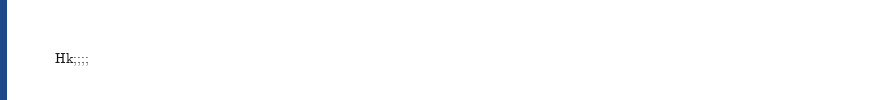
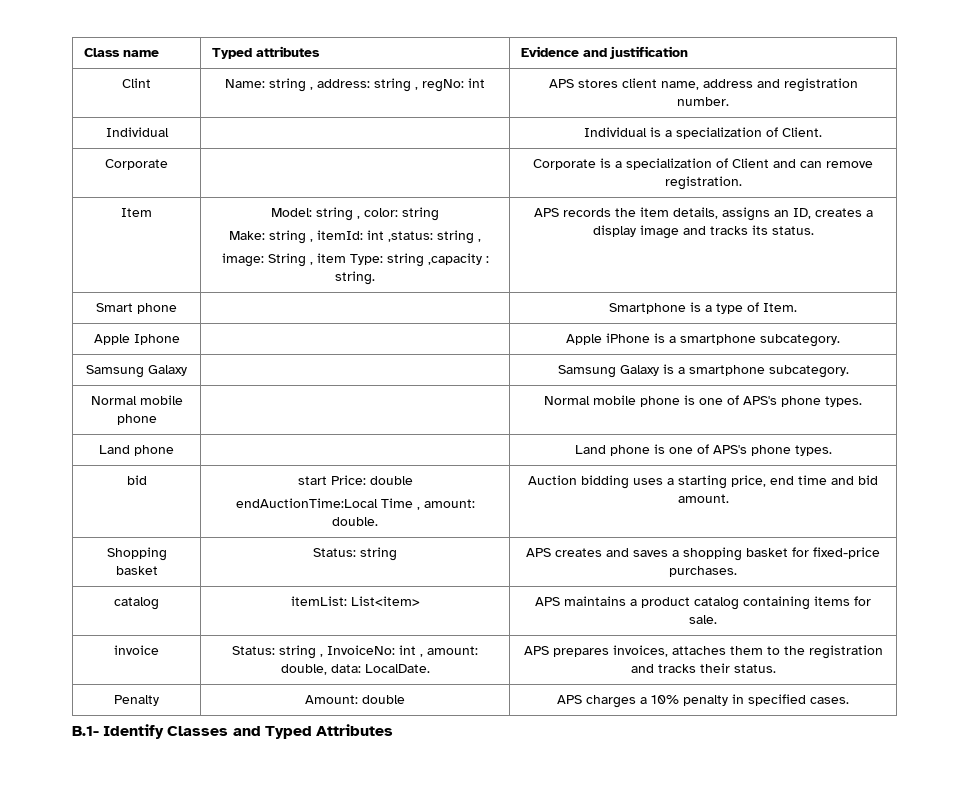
- Hk;;;;
+ Class name | Typed attributes | Evidence and justification
+ Clint | Name: string , address: string , regNo: int | APS stores client name, address and registration number.
+ Individual | | Individual is a specialization of Client.
+ Corporate | | Corporate is a specialization of Client and can remove registration.
+ Item | Model: string , color: string
+ Make: string , itemId: int ,status: string ,
+ image: String , item Type: string ,capacity : string. | APS records the item details, assigns an ID, creates a display image and tracks its status.
+ Smart phone | | Smartphone is a type of Item.
+ Apple Iphone | | Apple iPhone is a smartphone subcategory.
+ Samsung Galaxy | | Samsung Galaxy is a smartphone subcategory.
+ Normal mobile phone | | Normal mobile phone is one of APS's phone types.
+ Land phone | | Land phone is one of APS's phone types.
+ bid | start Price: double
+ endAuctionTime:Local Time , amount: double. | Auction bidding uses a starting price, end time and bid amount.
+ Shopping basket | Status: string | APS creates and saves a shopping basket for fixed-price purchases.
+ catalog | itemList: List<item> | APS maintains a product catalog containing items for sale.
+ invoice | Status: string , InvoiceNo: int , amount: double, data: LocalDate. | APS prepares invoices, attaches them to the registration and tracks their status.
+ Penalty | Amount: double | APS charges a 10% penalty in specified cases.
+ B.1- Identify Classes and Typed Attributes

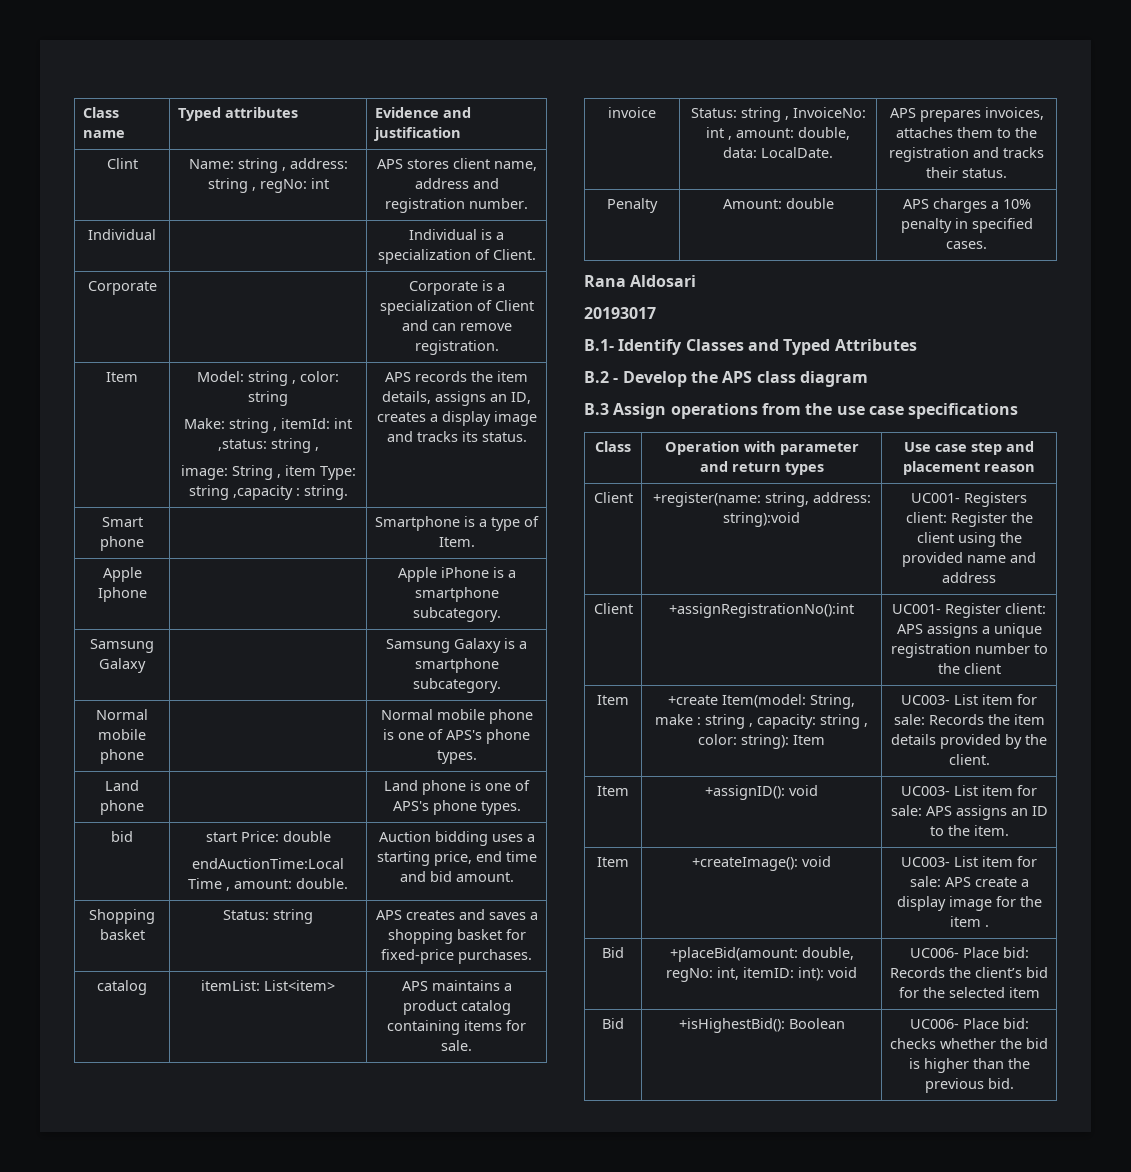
+ Rana Aldosari
+ 20193017
+ B.2 - Develop the APS class diagram
+ B.3 Assign operations from the use case specifications
+ Class | Operation with parameter and return types | Use case step and placement reason
+ Client | +register(name: string, address: string):void | UC001- Registers client: Register the client using the provided name and address
+ Client | +assignRegistrationNo():int | UC001- Register client: APS assigns a unique registration number to the client
+ Item | +create Item(model: String, make : string , capacity: string , color: string): Item | UC003- List item for sale: Records the item details provided by the client.
+ Item | +assignID(): void | UC003- List item for sale: APS assigns an ID to the item.
+ Item | +createImage(): void | UC003- List item for sale: APS create a display image for the item .
+ Bid | +placeBid(amount: double, regNo: int, itemID: int): void | UC006- Place bid: Records the client’s bid for the selected item
+ Bid | +isHighestBid(): Boolean | UC006- Place bid: checks whether the bid is higher than the previous bid.

